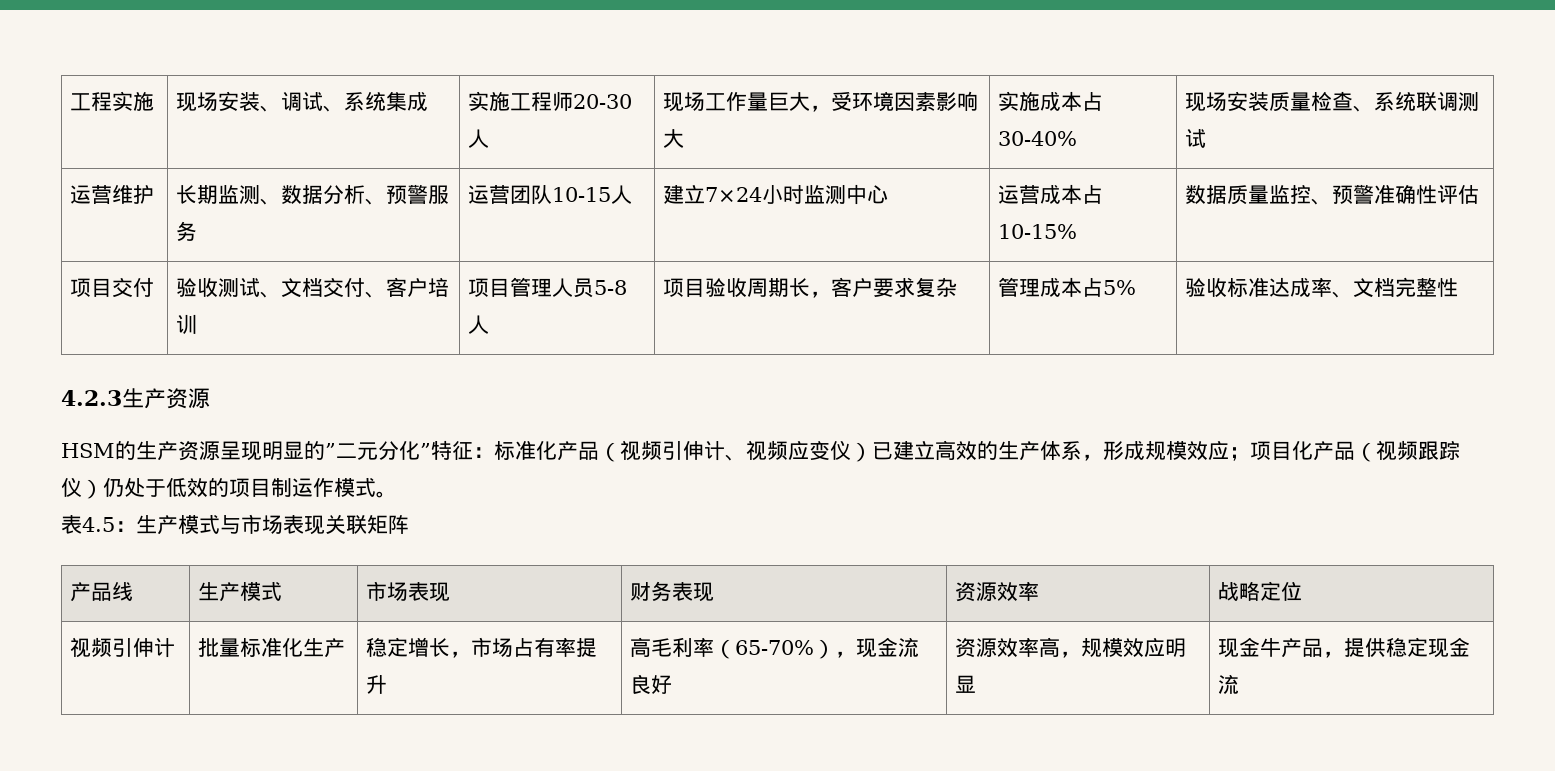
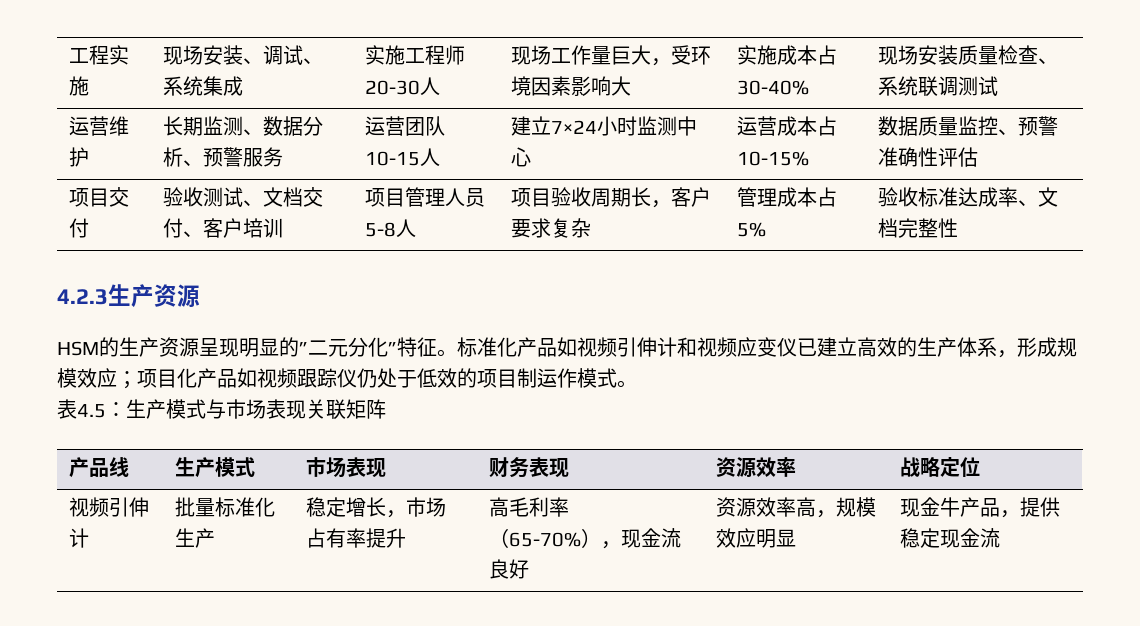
- HSM的生产资源呈现明显的”二元分化”特征：标准化产品（视频引伸计、视频应变仪）已建立高效的生产体系，形成规模效应；项目化产品（视频跟踪仪）仍处于低效的项目制运作模式。
+ HSM的生产资源呈现明显的”二元分化”特征。标准化产品如视频引伸计和视频应变仪已建立高效的生产体系，形成规模效应；项目化产品如视频跟踪仪仍处于低效的项目制运作模式。

